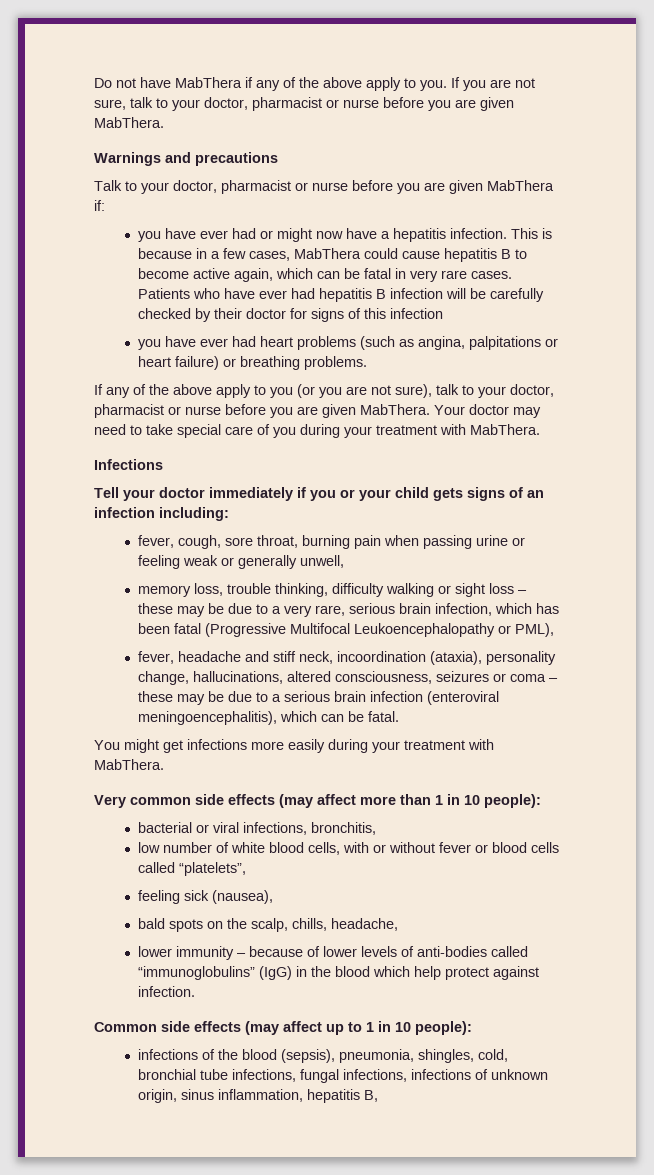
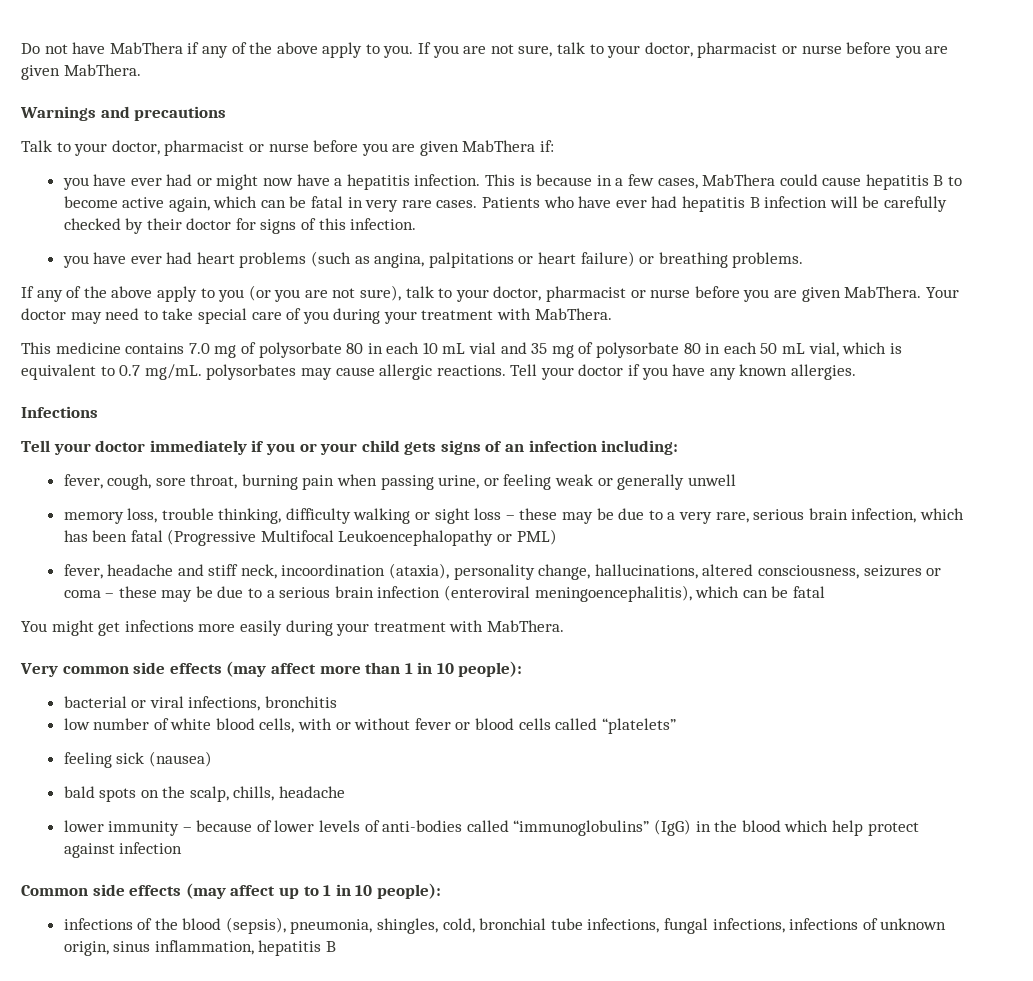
- Patients who have ever had hepatitis B infection will be carefully checked by their doctor for signs of this infection
+ Patients who have ever had hepatitis B infection will be carefully checked by their doctor for signs of this infection.
+ This medicine contains 7.0 mg of polysorbate 80 in each 10 mL vial and 35 mg of polysorbate 80 in each 50 mL vial, which is equivalent to 0.7 mg/mL. polysorbates may cause allergic reactions. Tell your doctor if you have any known allergies.
- fever, cough, sore throat, burning pain when passing urine or feeling weak or generally unwell,
+ fever, cough, sore throat, burning pain when passing urine, or feeling weak or generally unwell
- memory loss, trouble thinking, difficulty walking or sight loss – these may be due to a very rare, serious brain infection, which has been fatal (Progressive Multifocal Leukoencephalopathy or PML),
+ memory loss, trouble thinking, difficulty walking or sight loss – these may be due to a very rare, serious brain infection, which has been fatal (Progressive Multifocal Leukoencephalopathy or PML)
- fever, headache and stiff neck, incoordination (ataxia), personality change, hallucinations, altered consciousness, seizures or coma – these may be due to a serious brain infection (enteroviral meningoencephalitis), which can be fatal.
+ fever, headache and stiff neck, incoordination (ataxia), personality change, hallucinations, altered consciousness, seizures or coma – these may be due to a serious brain infection (enteroviral meningoencephalitis), which can be fatal
- bacterial or viral infections, bronchitis,
+ bacterial or viral infections, bronchitis
- low number of white blood cells, with or without fever or blood cells called “platelets”,
+ low number of white blood cells, with or without fever or blood cells called “platelets”
- feeling sick (nausea),
+ feeling sick (nausea)
- bald spots on the scalp, chills, headache,
+ bald spots on the scalp, chills, headache
- lower immunity – because of lower levels of anti-bodies called “immunoglobulins” (IgG) in the blood which help protect against infection.
+ lower immunity – because of lower levels of anti-bodies called “immunoglobulins” (IgG) in the blood which help protect against infection
- infections of the blood (sepsis), pneumonia, shingles, cold, bronchial tube infections, fungal infections, infections of unknown origin, sinus inflammation, hepatitis B,
+ infections of the blood (sepsis), pneumonia, shingles, cold, bronchial tube infections, fungal infections, infections of unknown origin, sinus inflammation, hepatitis B

